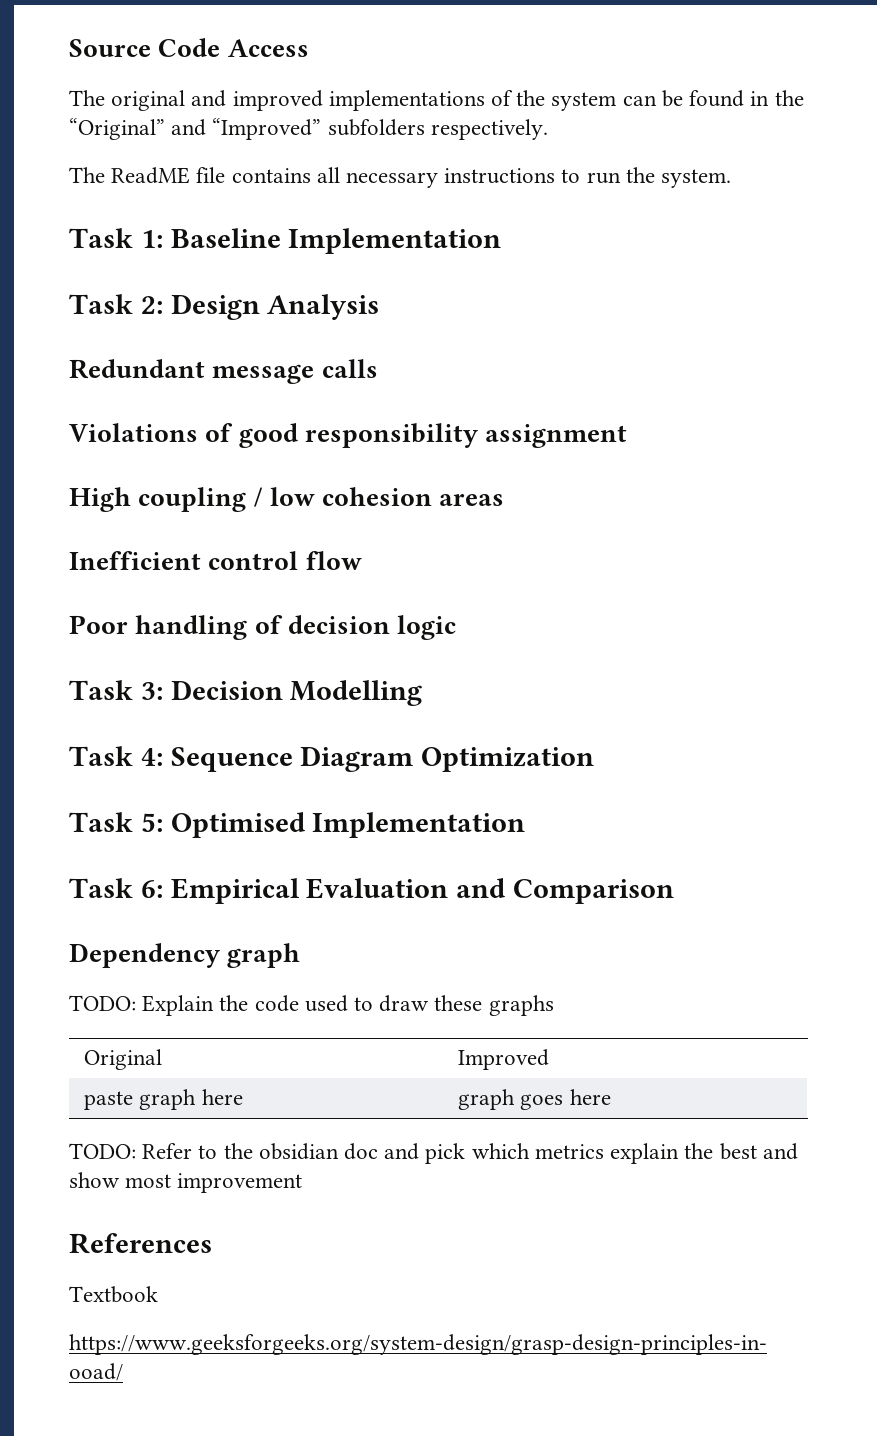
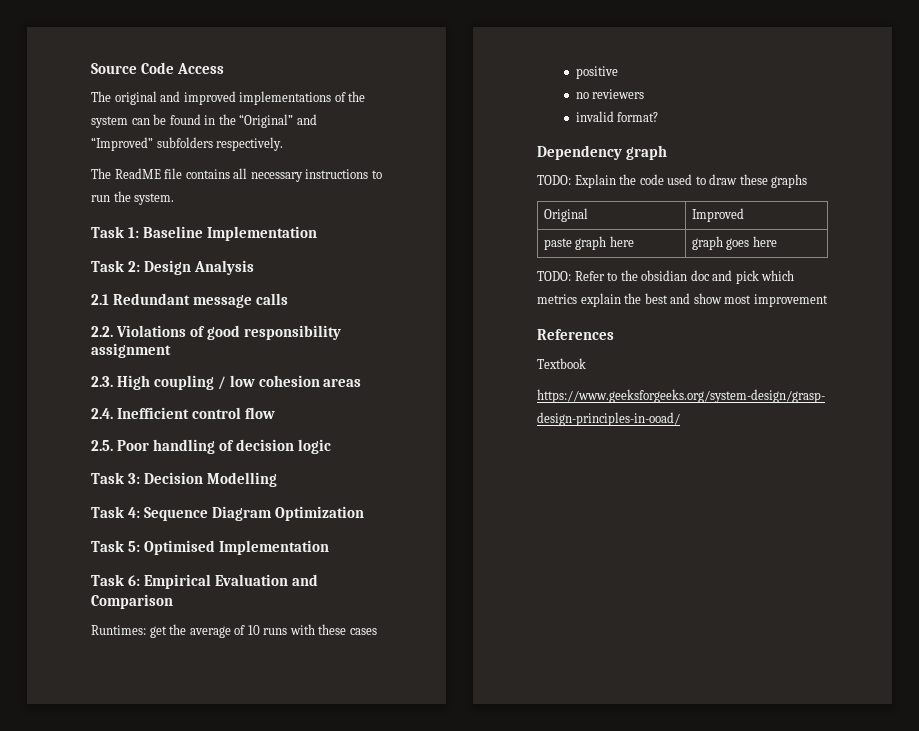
- Redundant message calls
+ 2.1 Redundant message calls
- Violations of good responsibility assignment
+ 2.2. Violations of good responsibility assignment
- High coupling / low cohesion areas
+ 2.3. High coupling / low cohesion areas
- Inefficient control flow
+ 2.4. Inefficient control flow
- Poor handling of decision logic
+ 2.5. Poor handling of decision logic
+ Runtimes: get the average of 10 runs with these cases
+ positive
+ no reviewers
+ invalid format?

